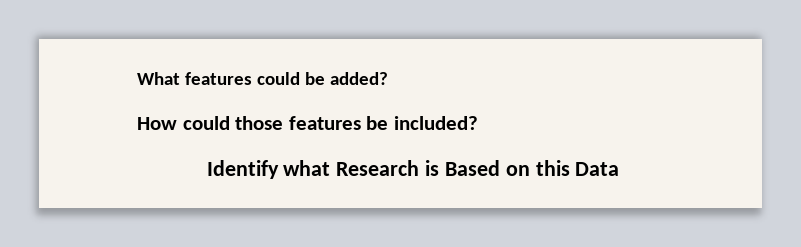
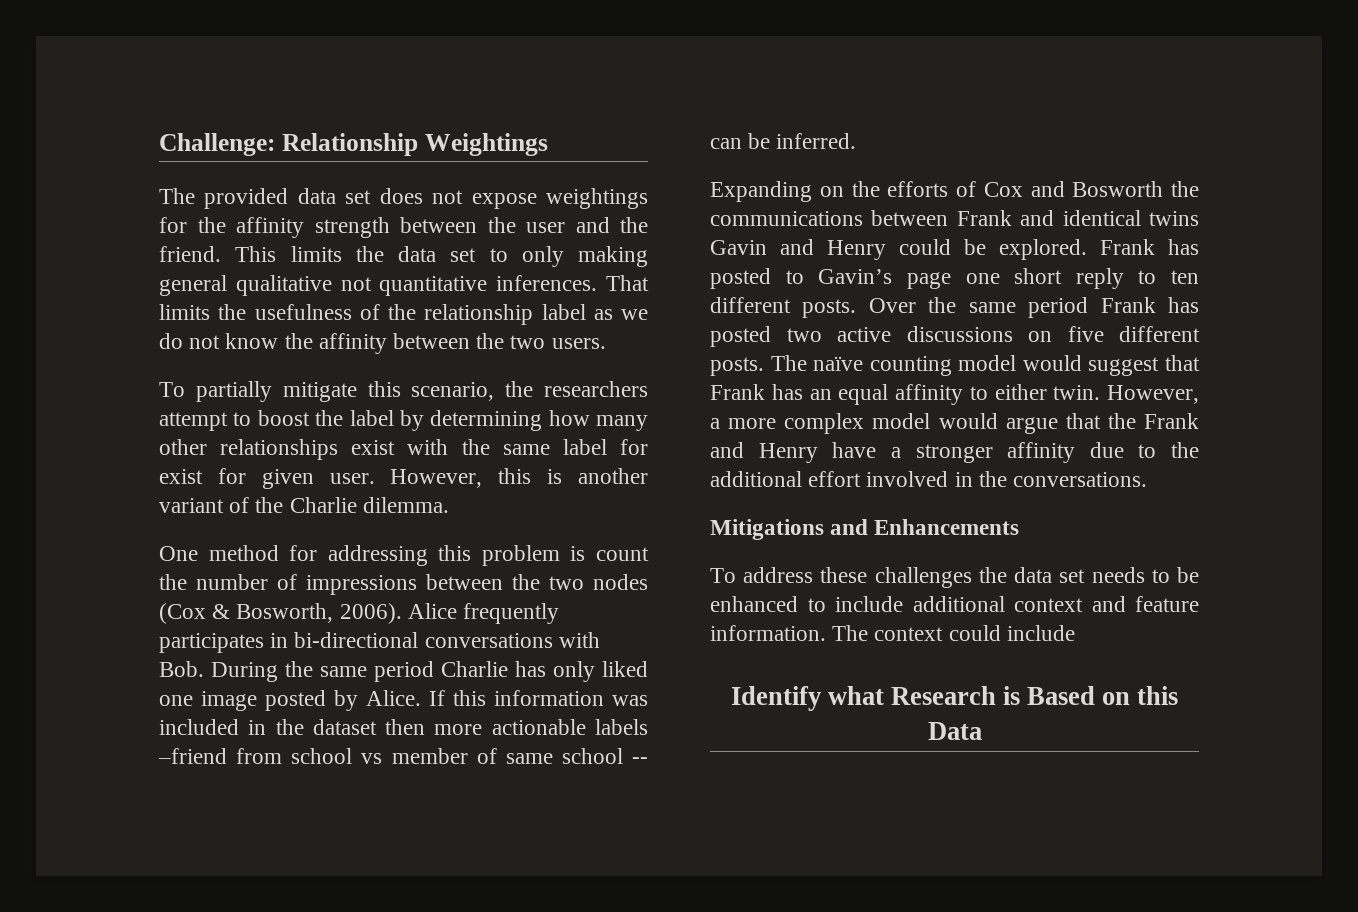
- What features could be added?
- How could those features be included?
+ Challenge: Relationship Weightings
+ The provided data set does not expose weightings for the affinity strength between the user and the friend. This limits the data set to only making general qualitative not quantitative inferences. That limits the usefulness of the relationship label as we do not know the affinity between the two users.
+ To partially mitigate this scenario, the researchers attempt to boost the label by determining how many other relationships exist with the same label for exist for given user. However, this is another variant of the Charlie dilemma.
+ One method for addressing this problem is count the number of impressions between the two nodes (Cox & Bosworth, 2006). Alice frequently participates in bi-directional conversations with Bob. During the same period Charlie has only liked one image posted by Alice. If this information was included in the dataset then more actionable labels –friend from school vs member of same school -- can be inferred.
+ Expanding on the efforts of Cox and Bosworth the communications between Frank and identical twins Gavin and Henry could be explored. Frank has posted to Gavin’s page one short reply to ten different posts. Over the same period Frank has posted two active discussions on five different posts. The naïve counting model would suggest that Frank has an equal affinity to either twin. However, a more complex model would argue that the Frank and Henry have a stronger affinity due to the additional effort involved in the conversations.
+ Mitigations and Enhancements
+ To address these challenges the data set needs to be enhanced to include additional context and feature information. The context could include

